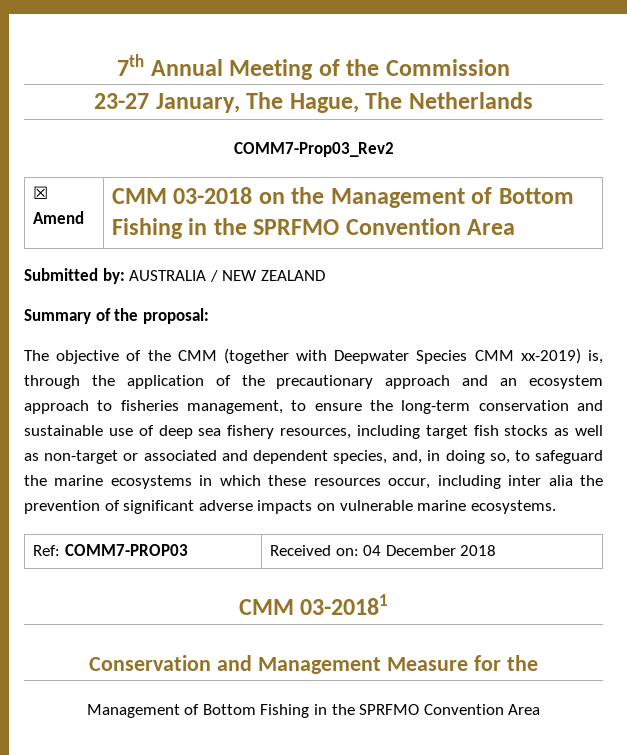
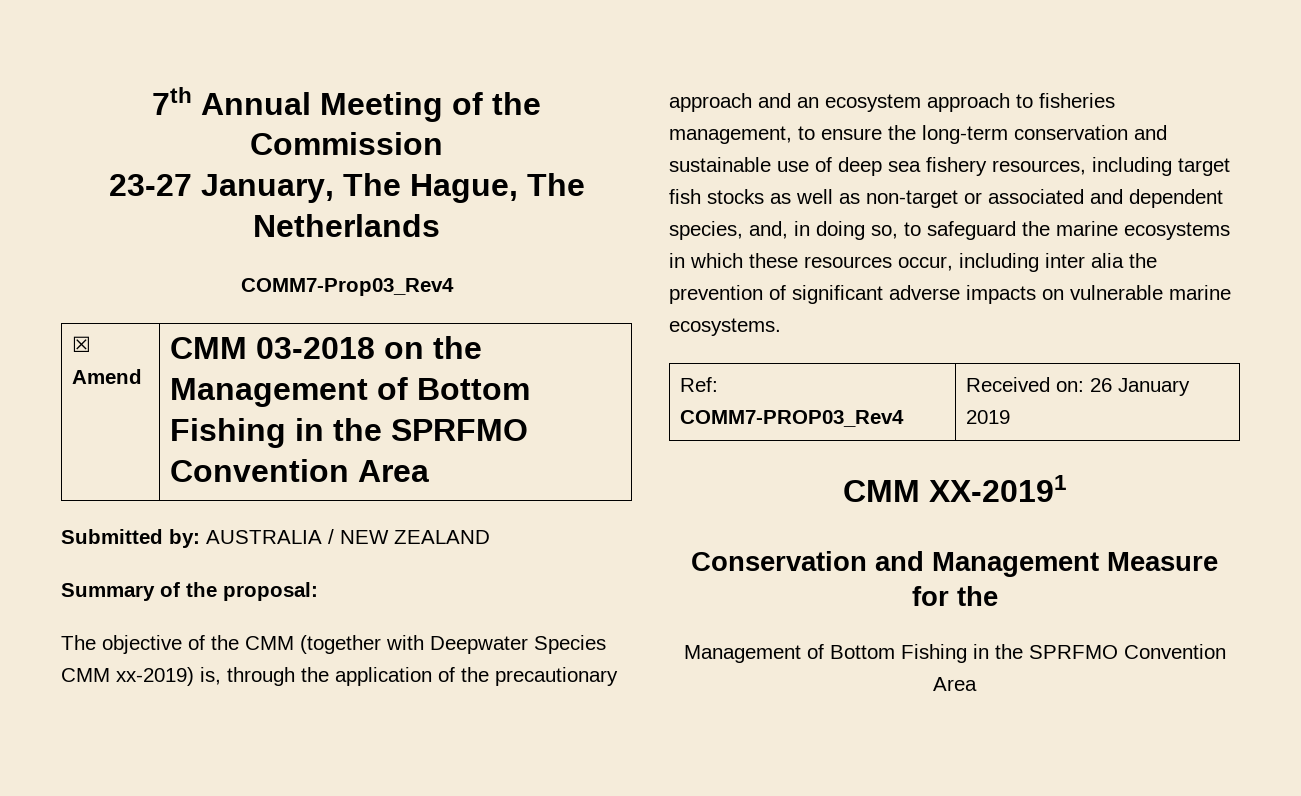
- COMM7-Prop03_Rev2
+ COMM7-Prop03_Rev4
- Ref: COMM7-PROP03 | Received on: 04 December 2018
- CMM 03-20181
+ Ref: COMM7-PROP03_Rev4 | Received on: 26 January 2019
+ CMM XX-20191

